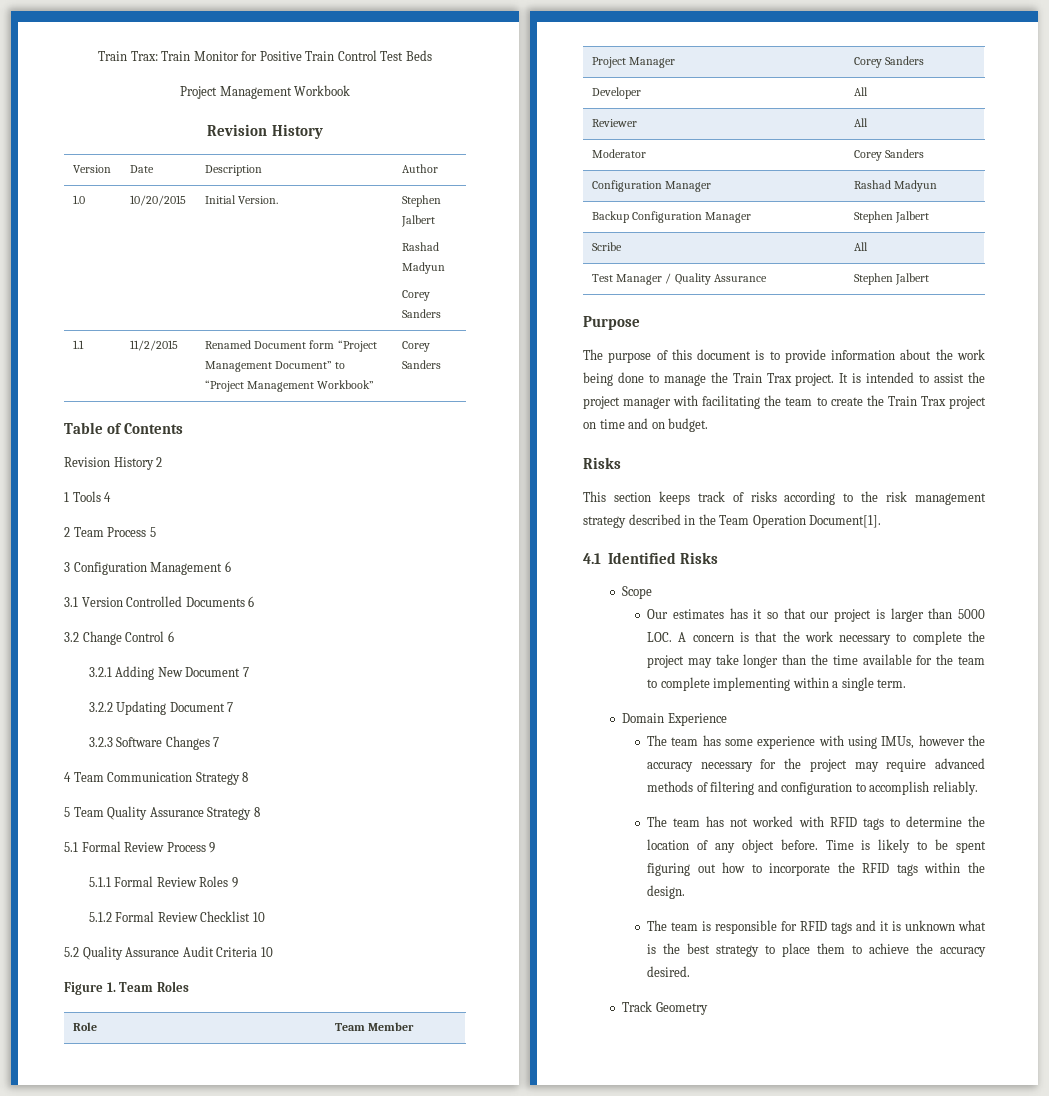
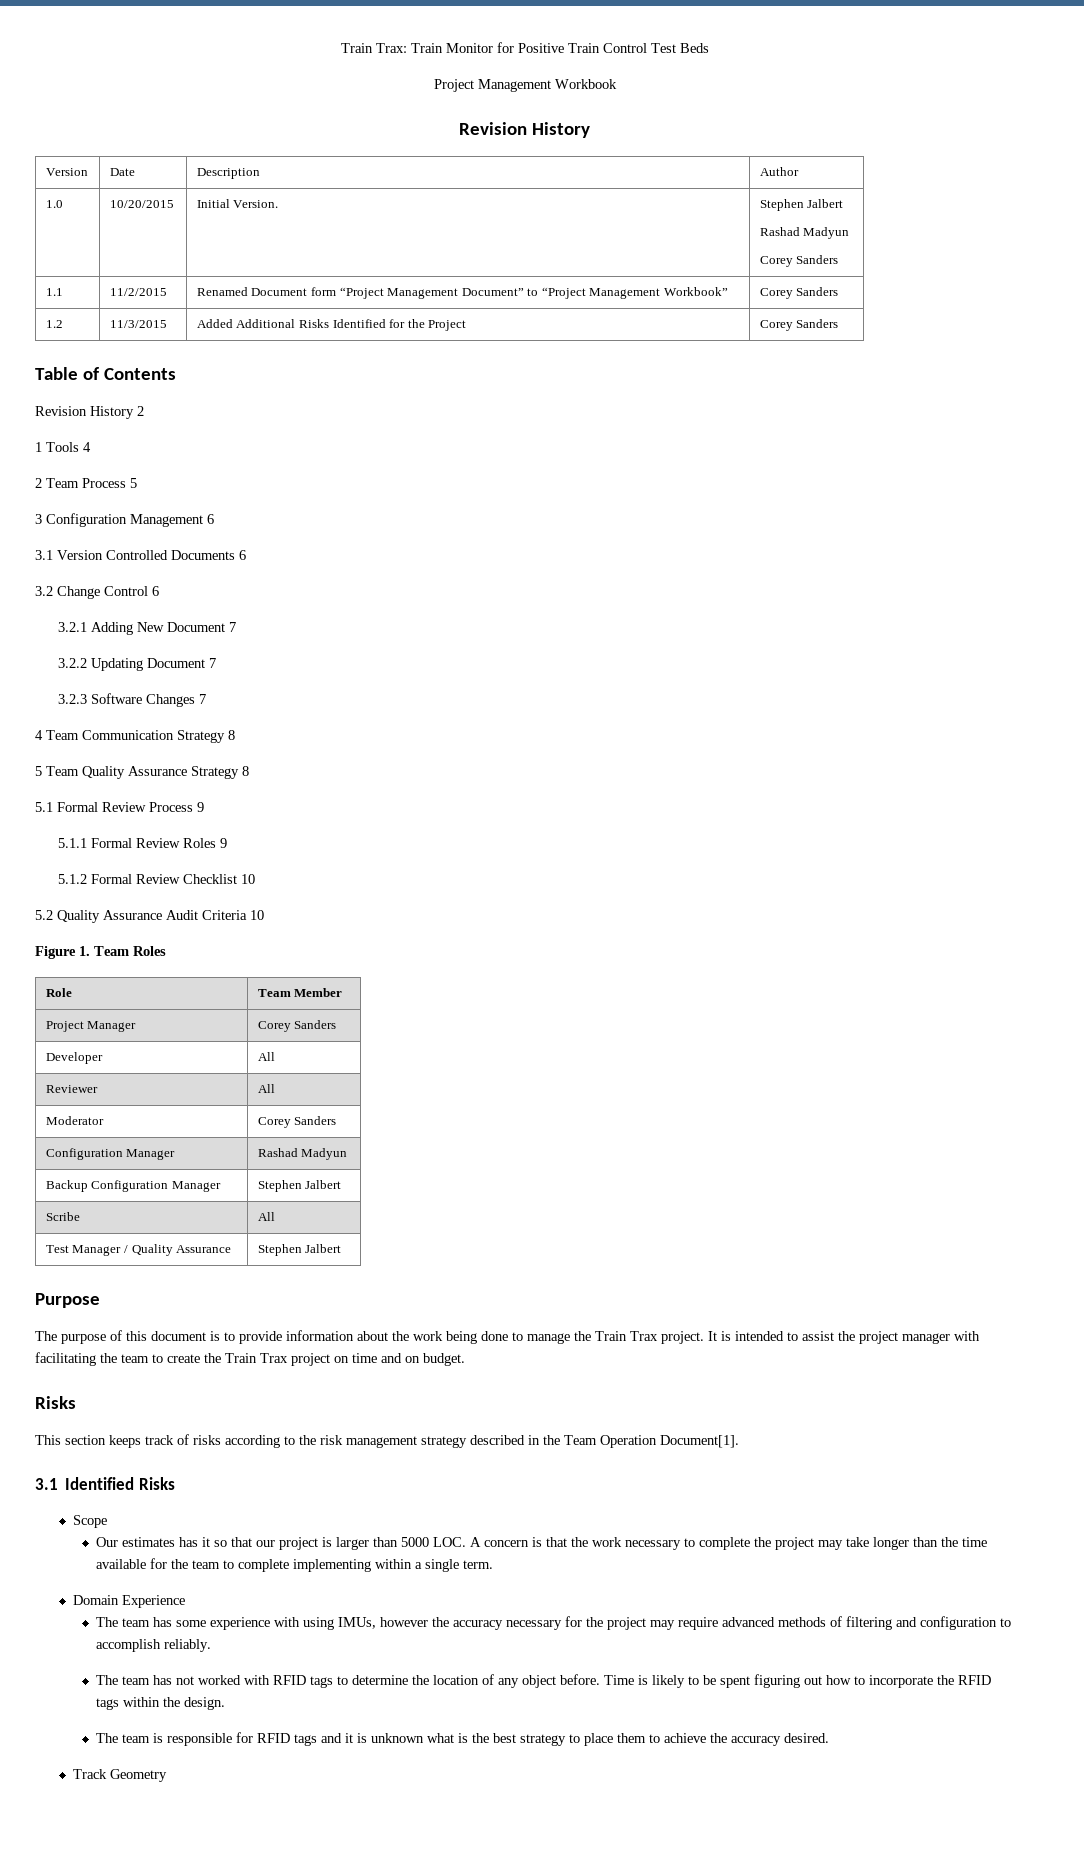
+ 1.2 | 11/3/2015 | Added Additional Risks Identified for the Project | Corey Sanders
- 4.1 Identified Risks
+ 3.1 Identified Risks

